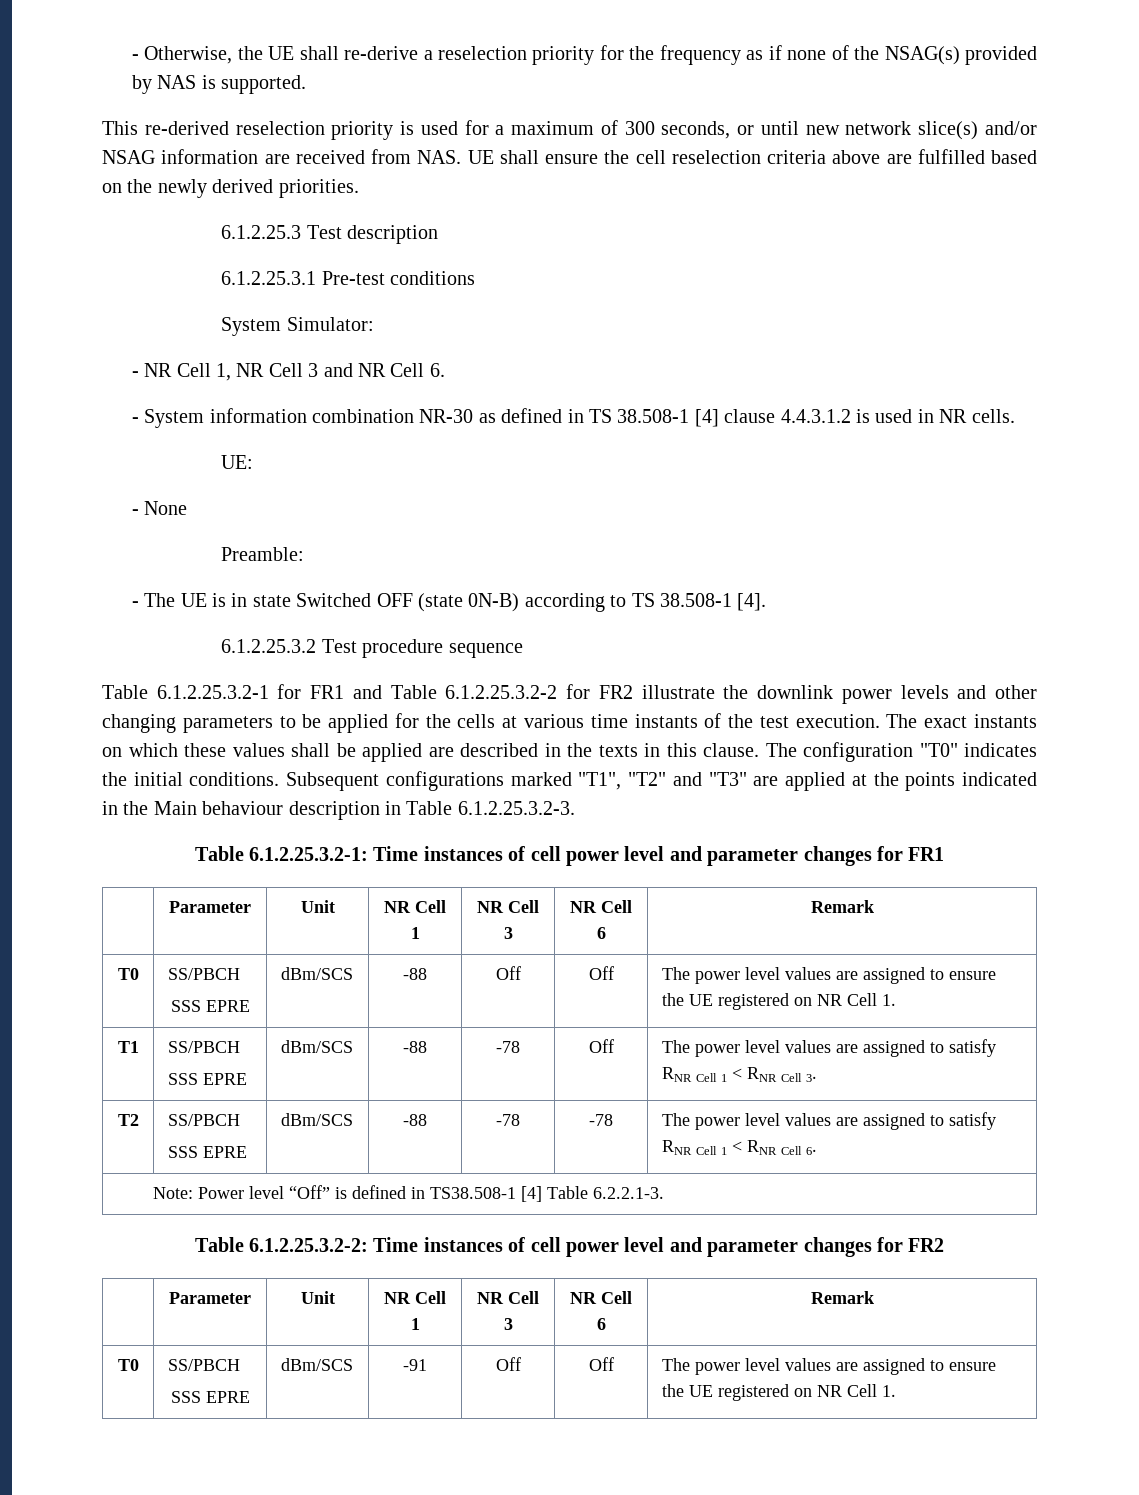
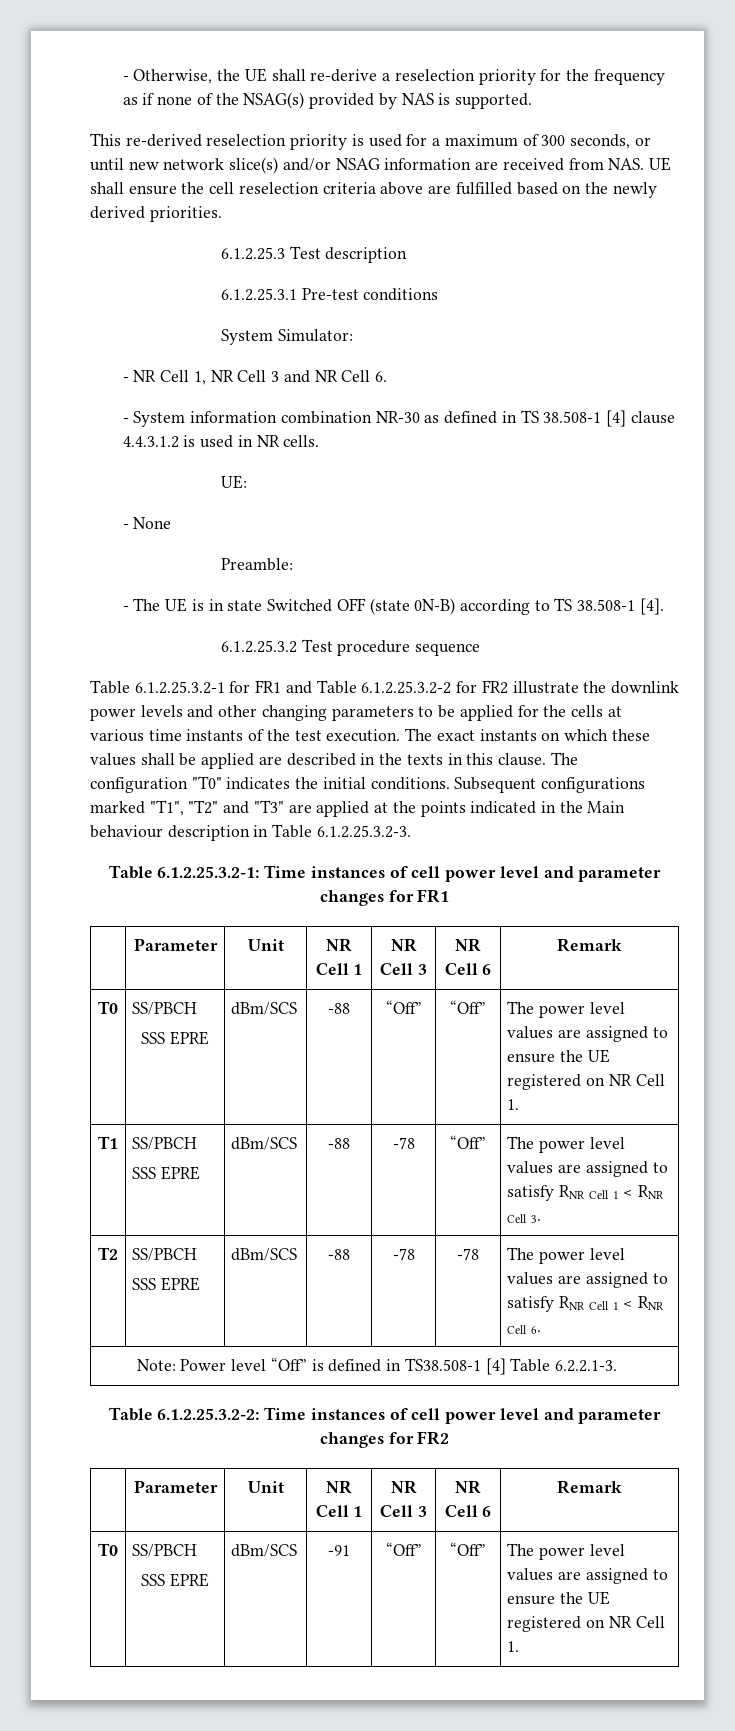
  Table 6.1.2.25.3.2-1: Time instances of cell power level and parameter changes for FR1
  | Parameter | Unit | NR Cell 1 | NR Cell 3 | NR Cell 6 | Remark
  T0 | SS/PBCH
- SSS EPRE | dBm/SCS | -88 | Off | Off | The power level values are assigned to ensure the UE registered on NR Cell 1.
+ SSS EPRE | dBm/SCS | -88 | “Off” | “Off” | The power level values are assigned to ensure the UE registered on NR Cell 1.
  T1 | SS/PBCH
- SSS EPRE | dBm/SCS | -88 | -78 | Off | The power level values are assigned to satisfy RNR Cell 1 < RNR Cell 3.
+ SSS EPRE | dBm/SCS | -88 | -78 | “Off” | The power level values are assigned to satisfy RNR Cell 1 < RNR Cell 3.
  Table 6.1.2.25.3.2-2: Time instances of cell power level and parameter changes for FR2
  | Parameter | Unit | NR Cell 1 | NR Cell 3 | NR Cell 6 | Remark
  T0 | SS/PBCH
- SSS EPRE | dBm/SCS | -91 | Off | Off | The power level values are assigned to ensure the UE registered on NR Cell 1.
+ SSS EPRE | dBm/SCS | -91 | “Off” | “Off” | The power level values are assigned to ensure the UE registered on NR Cell 1.

